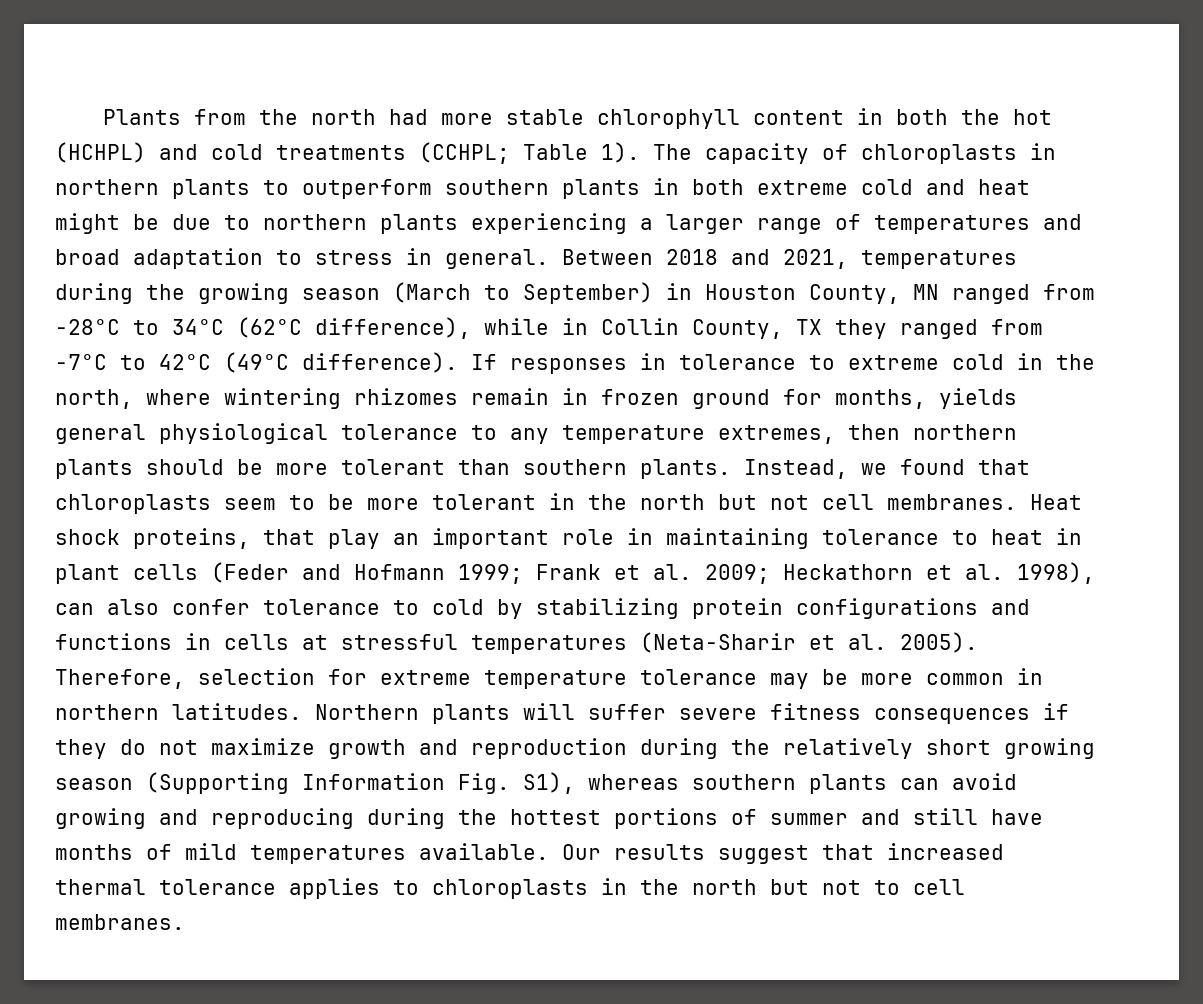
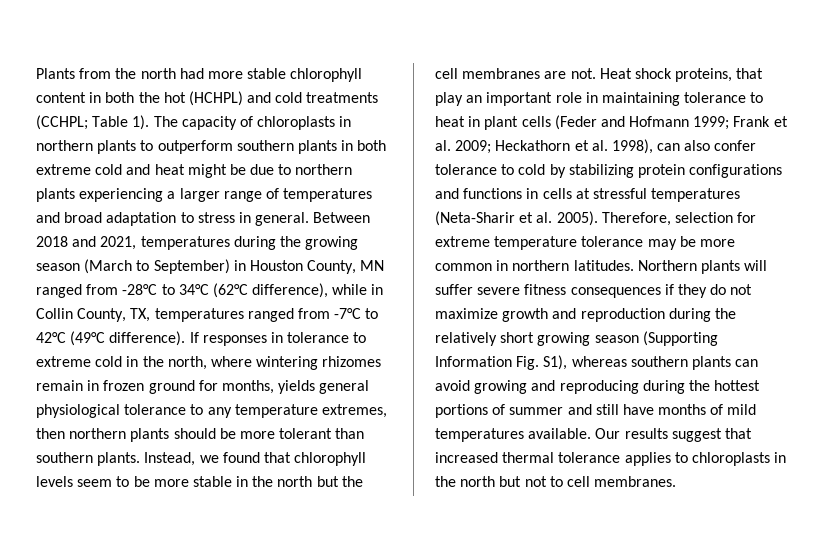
- Between 2018 and 2021, temperatures during the growing season (March to September) in Houston County, MN ranged from -28°C to 34°C (62°C difference), while in Collin County, TX they ranged from -7°C to 42°C (49°C difference).
+ Between 2018 and 2021, temperatures during the growing season (March to September) in Houston County, MN ranged from -28°C to 34°C (62°C difference), while in Collin County, TX, temperatures ranged from -7°C to 42°C (49°C difference).
- Instead, we found that chloroplasts seem to be more tolerant in the north but not cell membranes.
+ Instead, we found that chlorophyll levels seem to be more stable in the north but the cell membranes are not.

